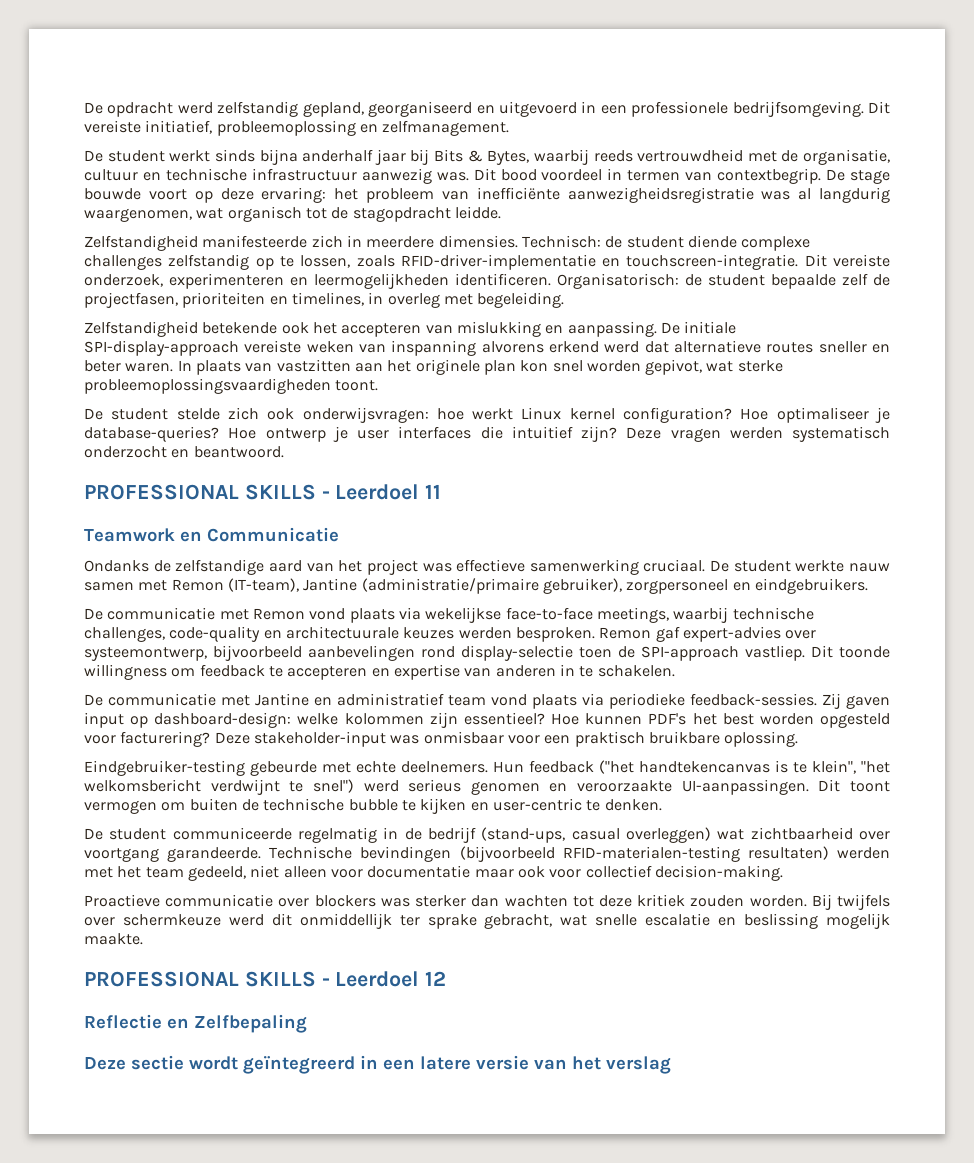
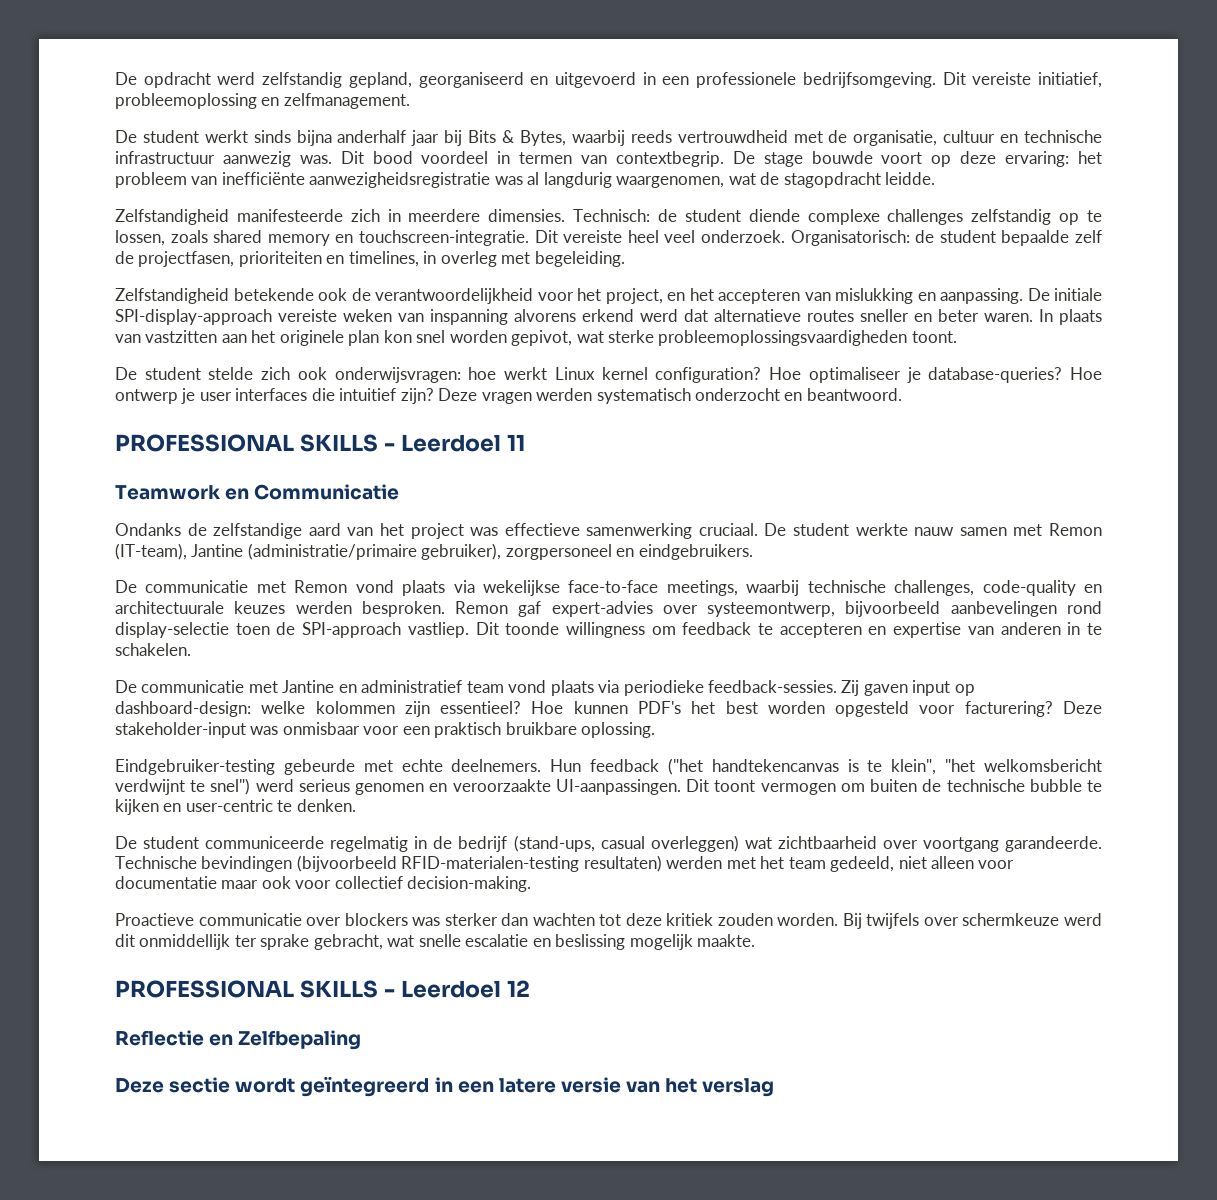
- De stage bouwde voort op deze ervaring: het probleem van inefficiënte aanwezigheidsregistratie was al langdurig waargenomen, wat organisch tot de stagopdracht leidde.
+ De stage bouwde voort op deze ervaring: het probleem van inefficiënte aanwezigheidsregistratie was al langdurig waargenomen, wat de stagopdracht leidde.
- Technisch: de student diende complexe challenges zelfstandig op te lossen, zoals RFID-driver-implementatie en touchscreen-integratie.
+ Technisch: de student diende complexe challenges zelfstandig op te lossen, zoals shared memory en touchscreen-integratie.
- Dit vereiste onderzoek, experimenteren en leermogelijkheden identificeren.
+ Dit vereiste heel veel onderzoek.
- Zelfstandigheid betekende ook het accepteren van mislukking en aanpassing.
+ Zelfstandigheid betekende ook de verantwoordelijkheid voor het project, en het accepteren van mislukking en aanpassing.

